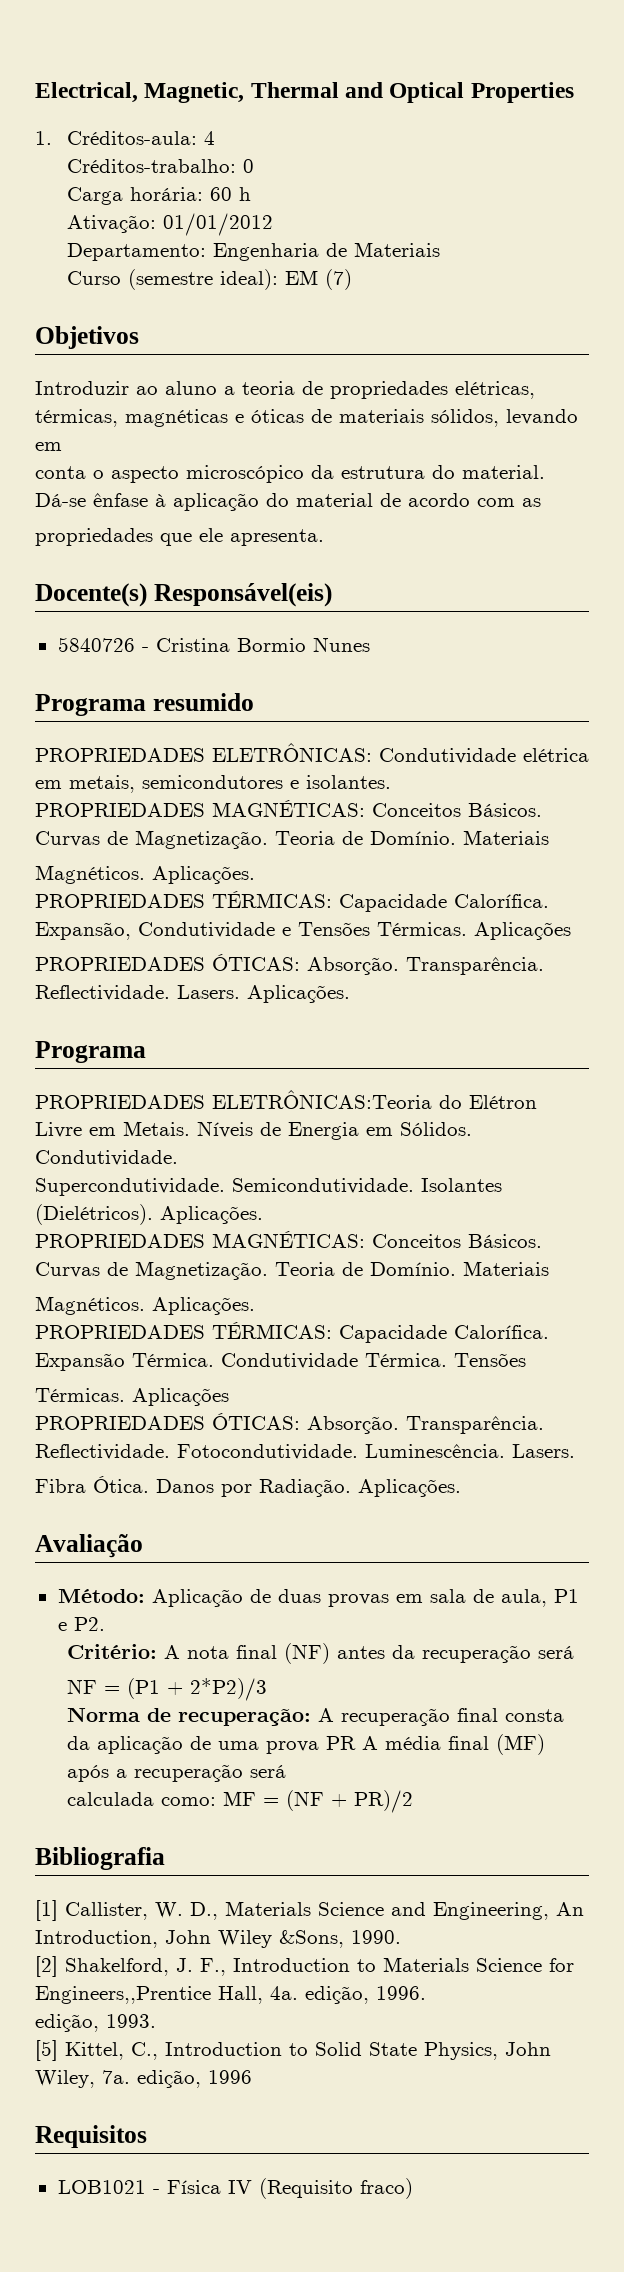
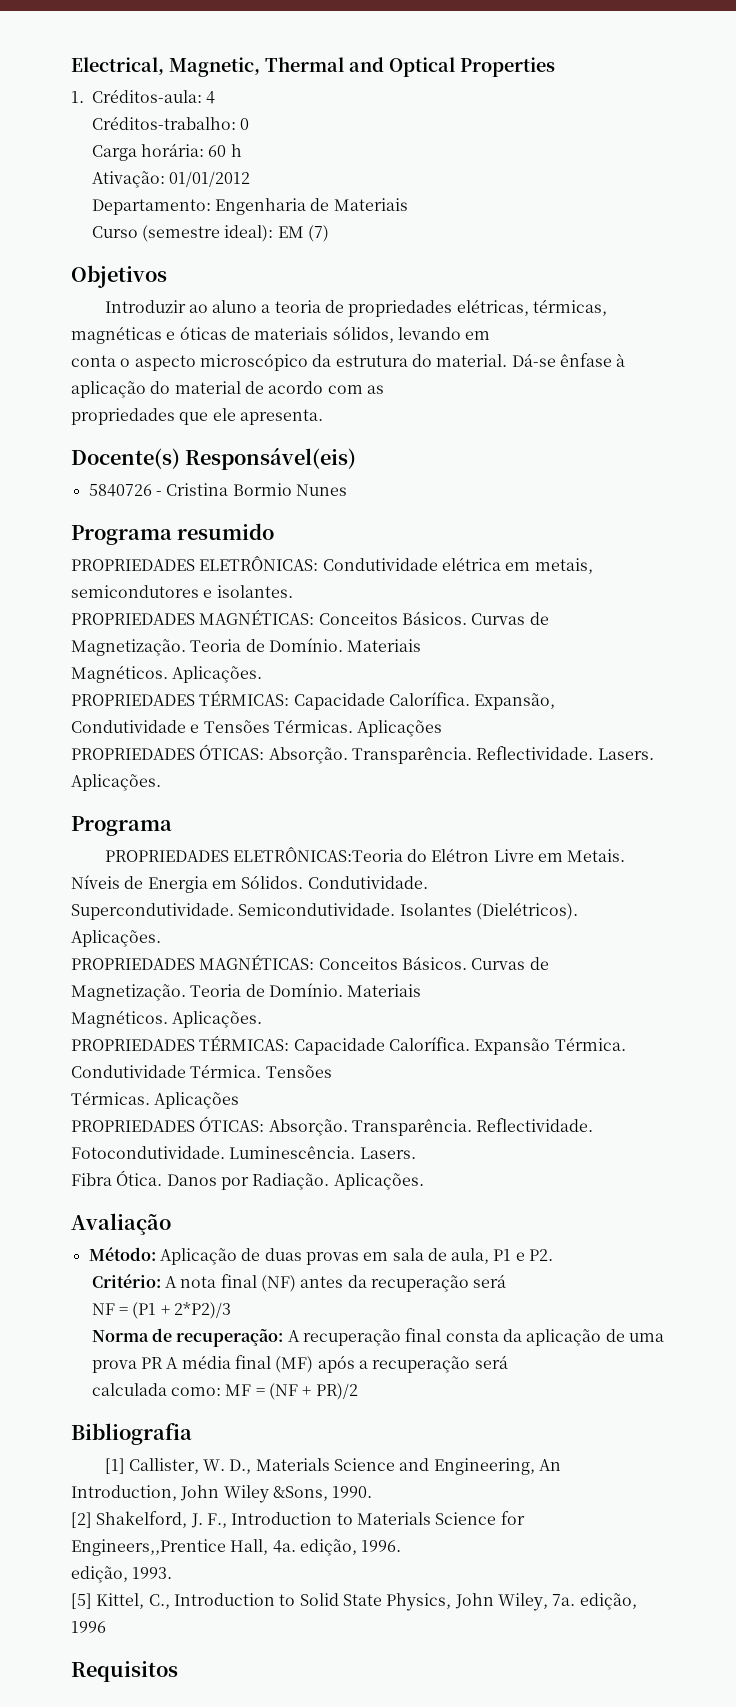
- LOB1021 - Física IV (Requisito fraco)

